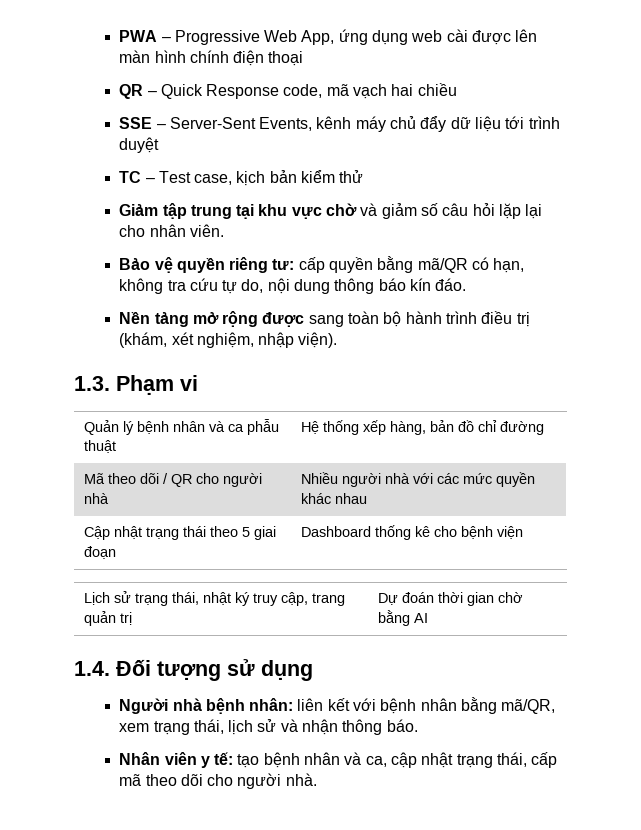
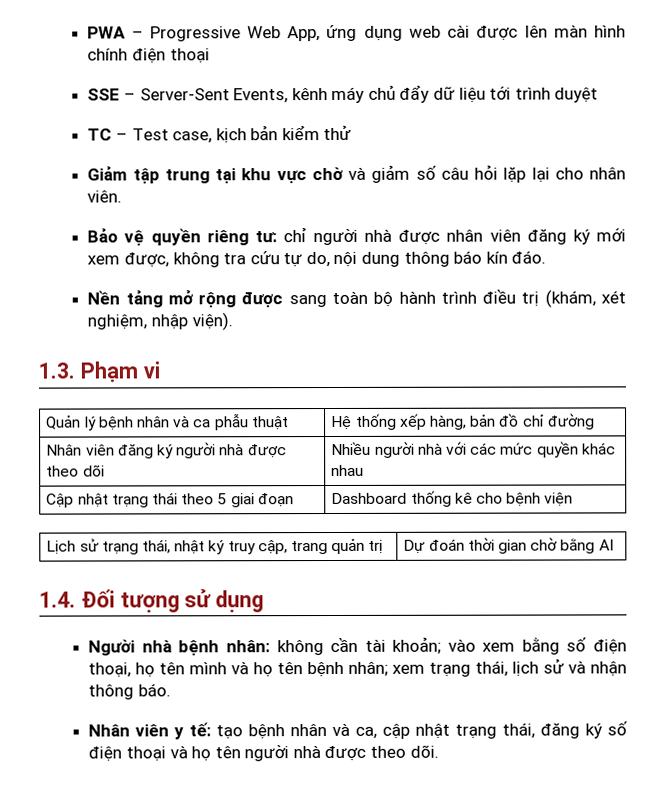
- QR – Quick Response code, mã vạch hai chiều
- Bảo vệ quyền riêng tư: cấp quyền bằng mã/QR có hạn, không tra cứu tự do, nội dung thông báo kín đáo.
+ Bảo vệ quyền riêng tư: chỉ người nhà được nhân viên đăng ký mới xem được, không tra cứu tự do, nội dung thông báo kín đáo.
- Mã theo dõi / QR cho người nhà | Nhiều người nhà với các mức quyền khác nhau
+ Nhân viên đăng ký người nhà được theo dõi | Nhiều người nhà với các mức quyền khác nhau
- Người nhà bệnh nhân: liên kết với bệnh nhân bằng mã/QR, xem trạng thái, lịch sử và nhận thông báo.
+ Người nhà bệnh nhân: không cần tài khoản; vào xem bằng số điện thoại, họ tên mình và họ tên bệnh nhân; xem trạng thái, lịch sử và nhận thông báo.
- Nhân viên y tế: tạo bệnh nhân và ca, cập nhật trạng thái, cấp mã theo dõi cho người nhà.
+ Nhân viên y tế: tạo bệnh nhân và ca, cập nhật trạng thái, đăng ký số điện thoại và họ tên người nhà được theo dõi.

